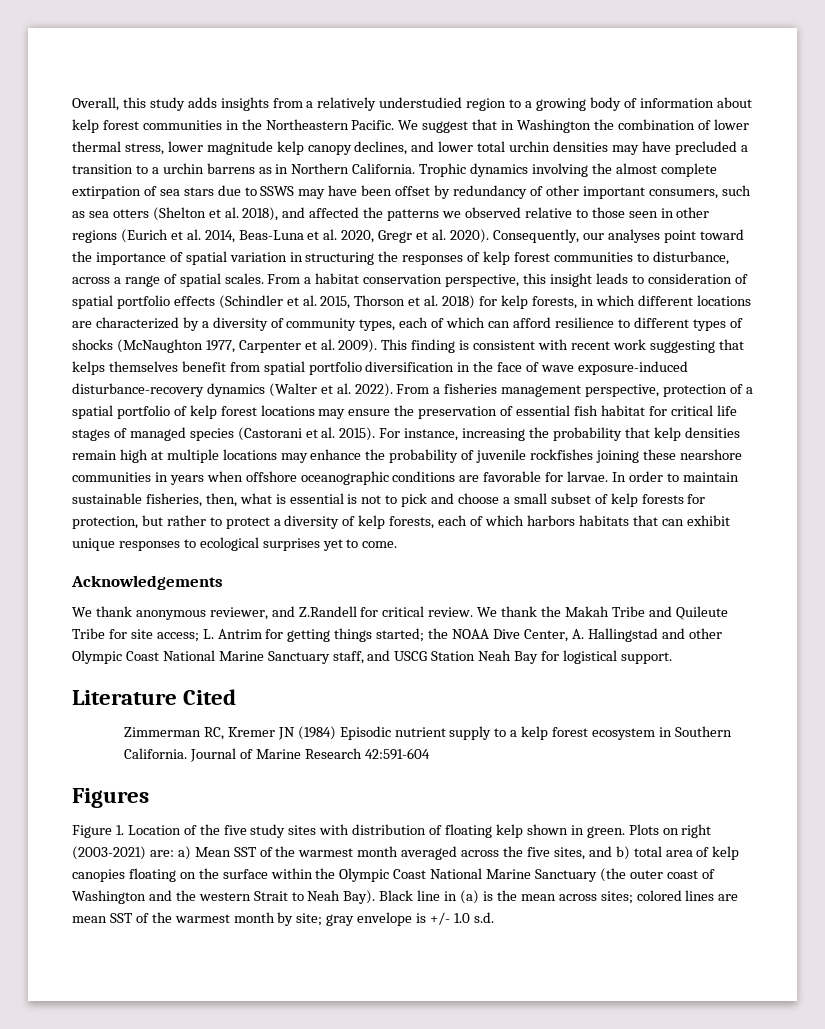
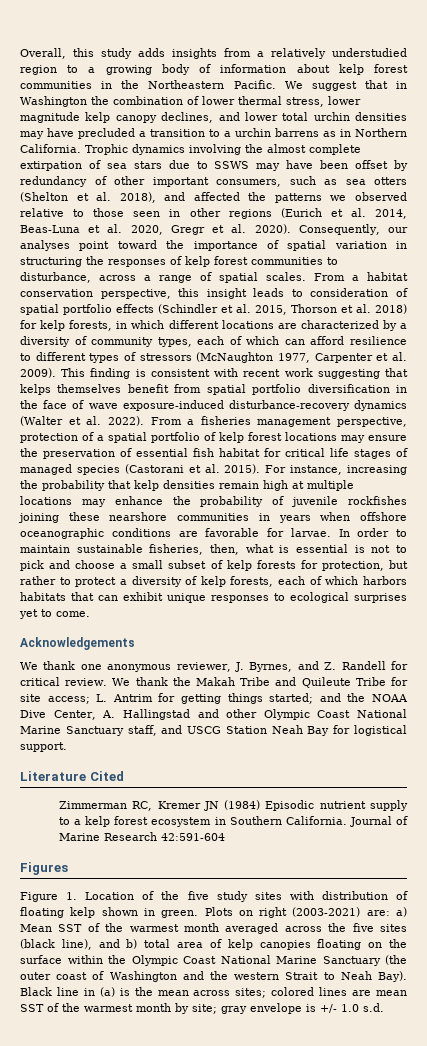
- From a habitat conservation perspective, this insight leads to consideration of spatial portfolio effects (Schindler et al. 2015, Thorson et al. 2018) for kelp forests, in which different locations are characterized by a diversity of community types, each of which can afford resilience to different types of shocks (McNaughton 1977, Carpenter et al. 2009).
+ From a habitat conservation perspective, this insight leads to consideration of spatial portfolio effects (Schindler et al. 2015, Thorson et al. 2018) for kelp forests, in which different locations are characterized by a diversity of community types, each of which can afford resilience to different types of stressors (McNaughton 1977, Carpenter et al. 2009).
- We thank anonymous reviewer, and Z.Randell for critical review.
+ We thank one anonymous reviewer, J. Byrnes, and Z. Randell for critical review.
- We thank the Makah Tribe and Quileute Tribe for site access; L. Antrim for getting things started; the NOAA Dive Center, A. Hallingstad and other Olympic Coast National Marine Sanctuary staff, and USCG Station Neah Bay for logistical support.
+ We thank the Makah Tribe and Quileute Tribe for site access; L. Antrim for getting things started; and the NOAA Dive Center, A. Hallingstad and other Olympic Coast National Marine Sanctuary staff, and USCG Station Neah Bay for logistical support.
- Plots on right (2003-2021) are: a) Mean SST of the warmest month averaged across the five sites, and b) total area of kelp canopies floating on the surface within the Olympic Coast National Marine Sanctuary (the outer coast of Washington and the western Strait to Neah Bay).
+ Plots on right (2003-2021) are: a) Mean SST of the warmest month averaged across the five sites (black line), and b) total area of kelp canopies floating on the surface within the Olympic Coast National Marine Sanctuary (the outer coast of Washington and the western Strait to Neah Bay).

